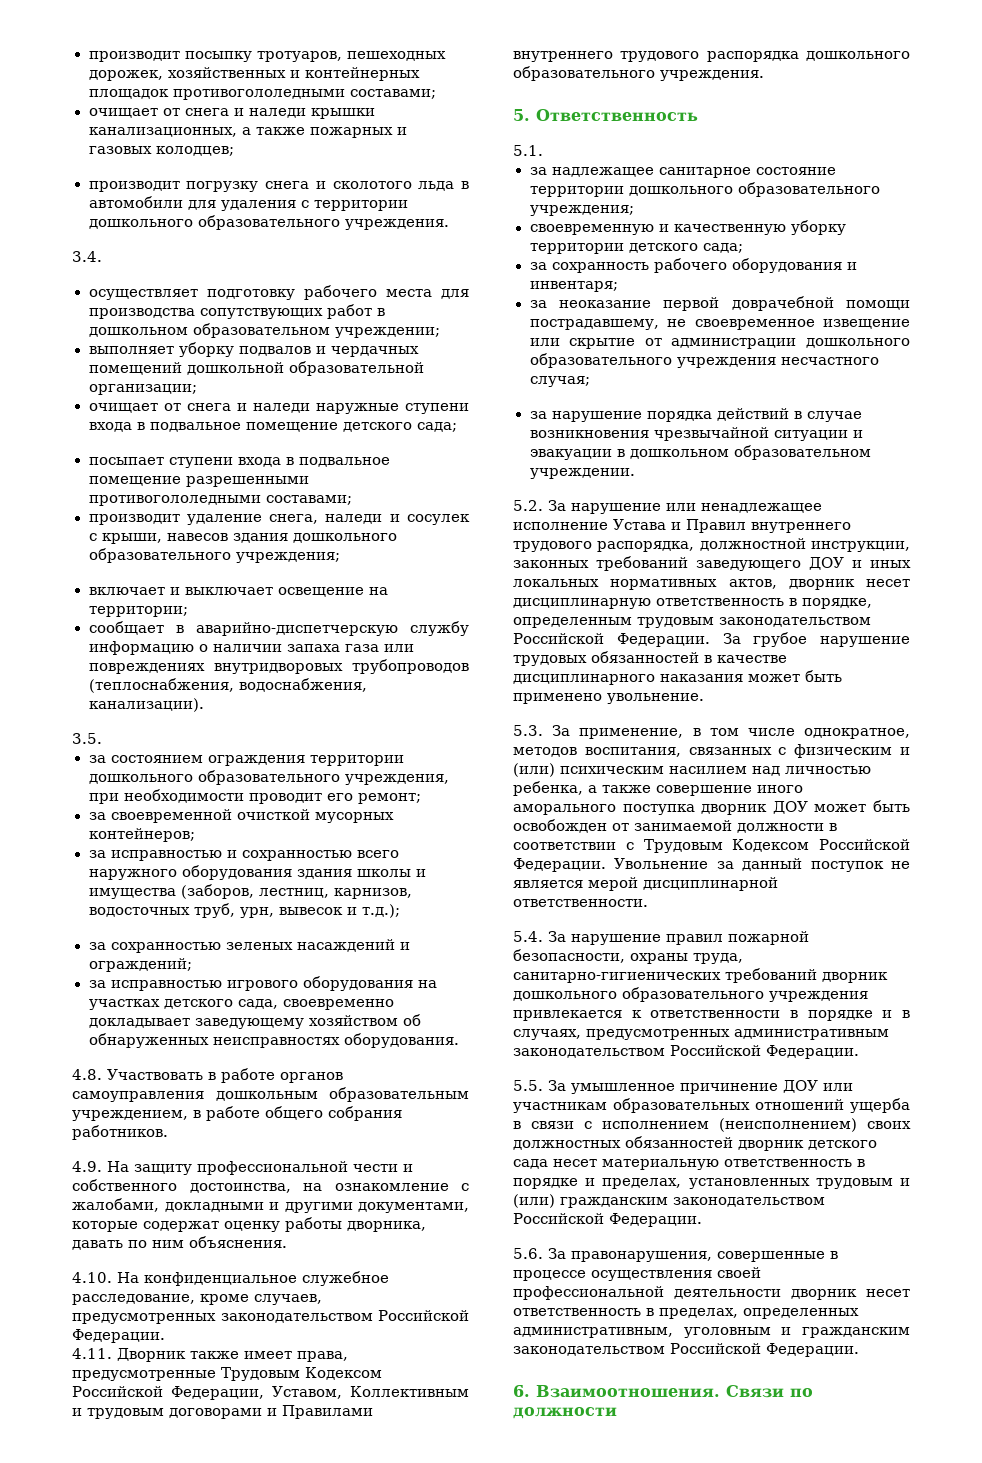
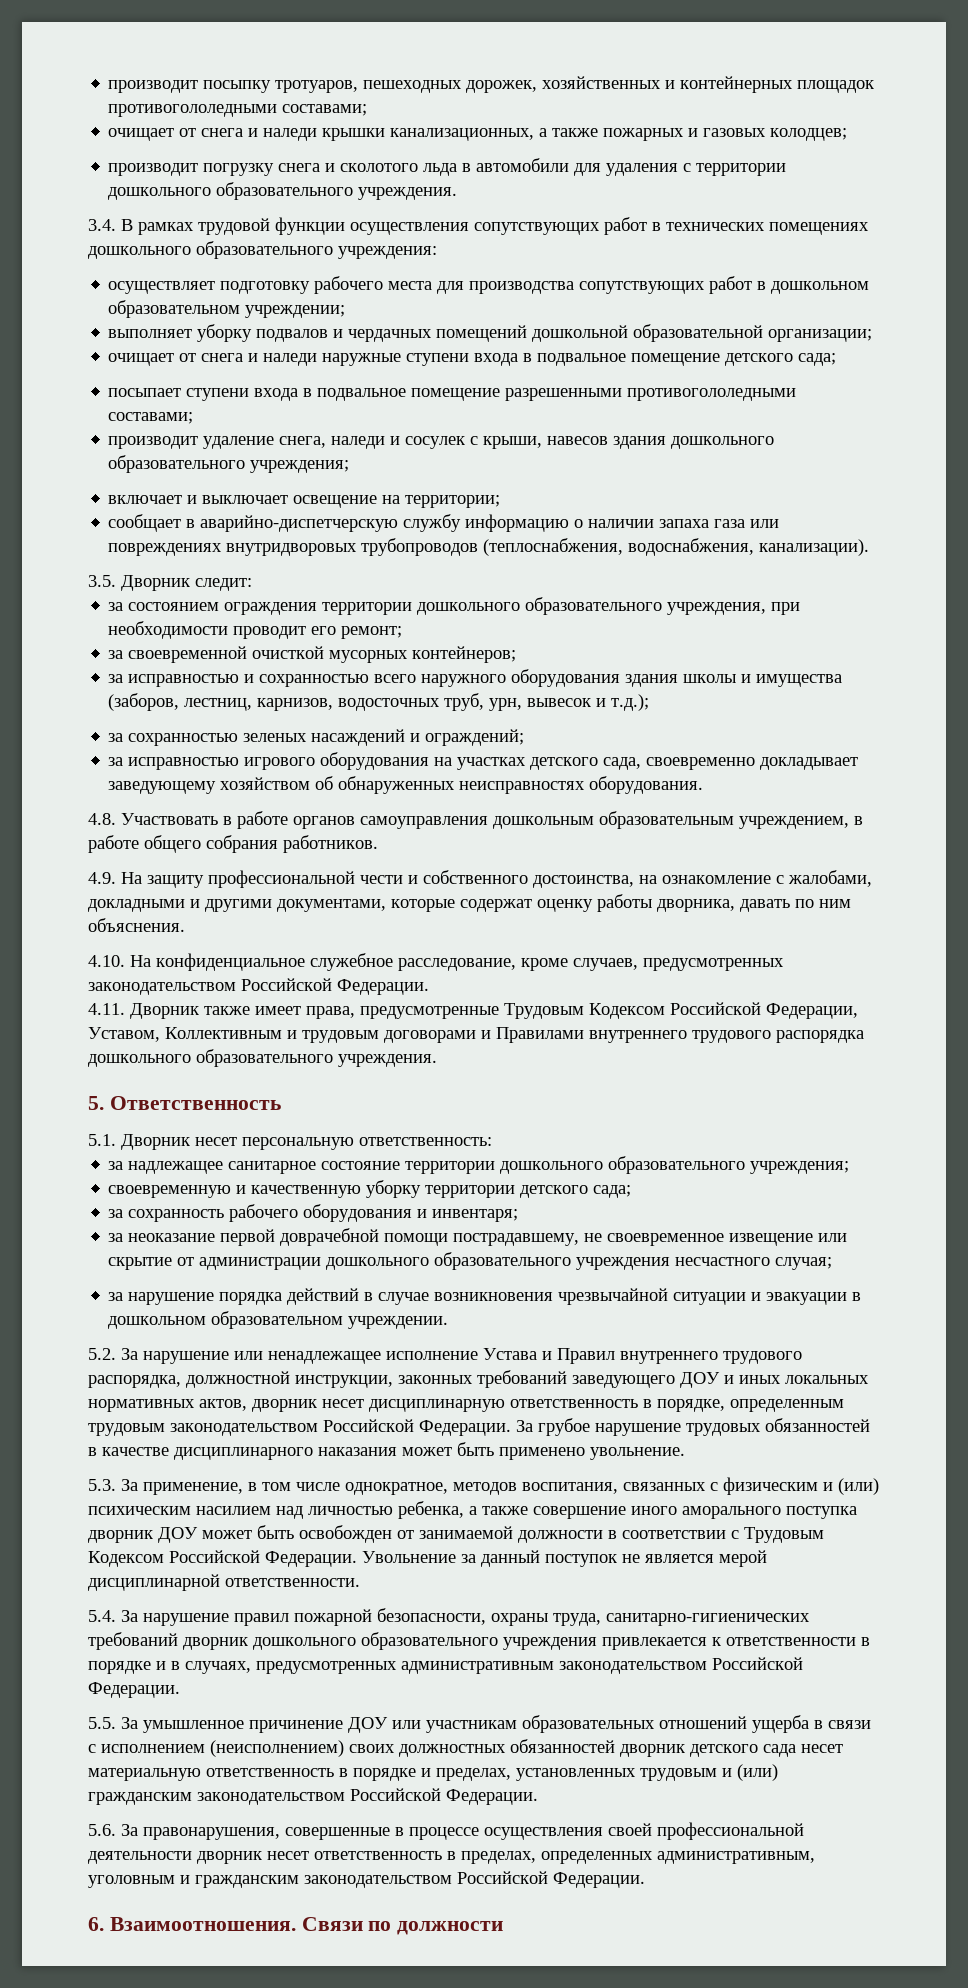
- 3.4.
+ 3.4. В рамках трудовой функции осуществления сопутствующих работ в технических помещениях дошкольного образовательного учреждения:
- 3.5.
+ 3.5. Дворник следит:
- 5.1.
+ 5.1. Дворник несет персональную ответственность:

